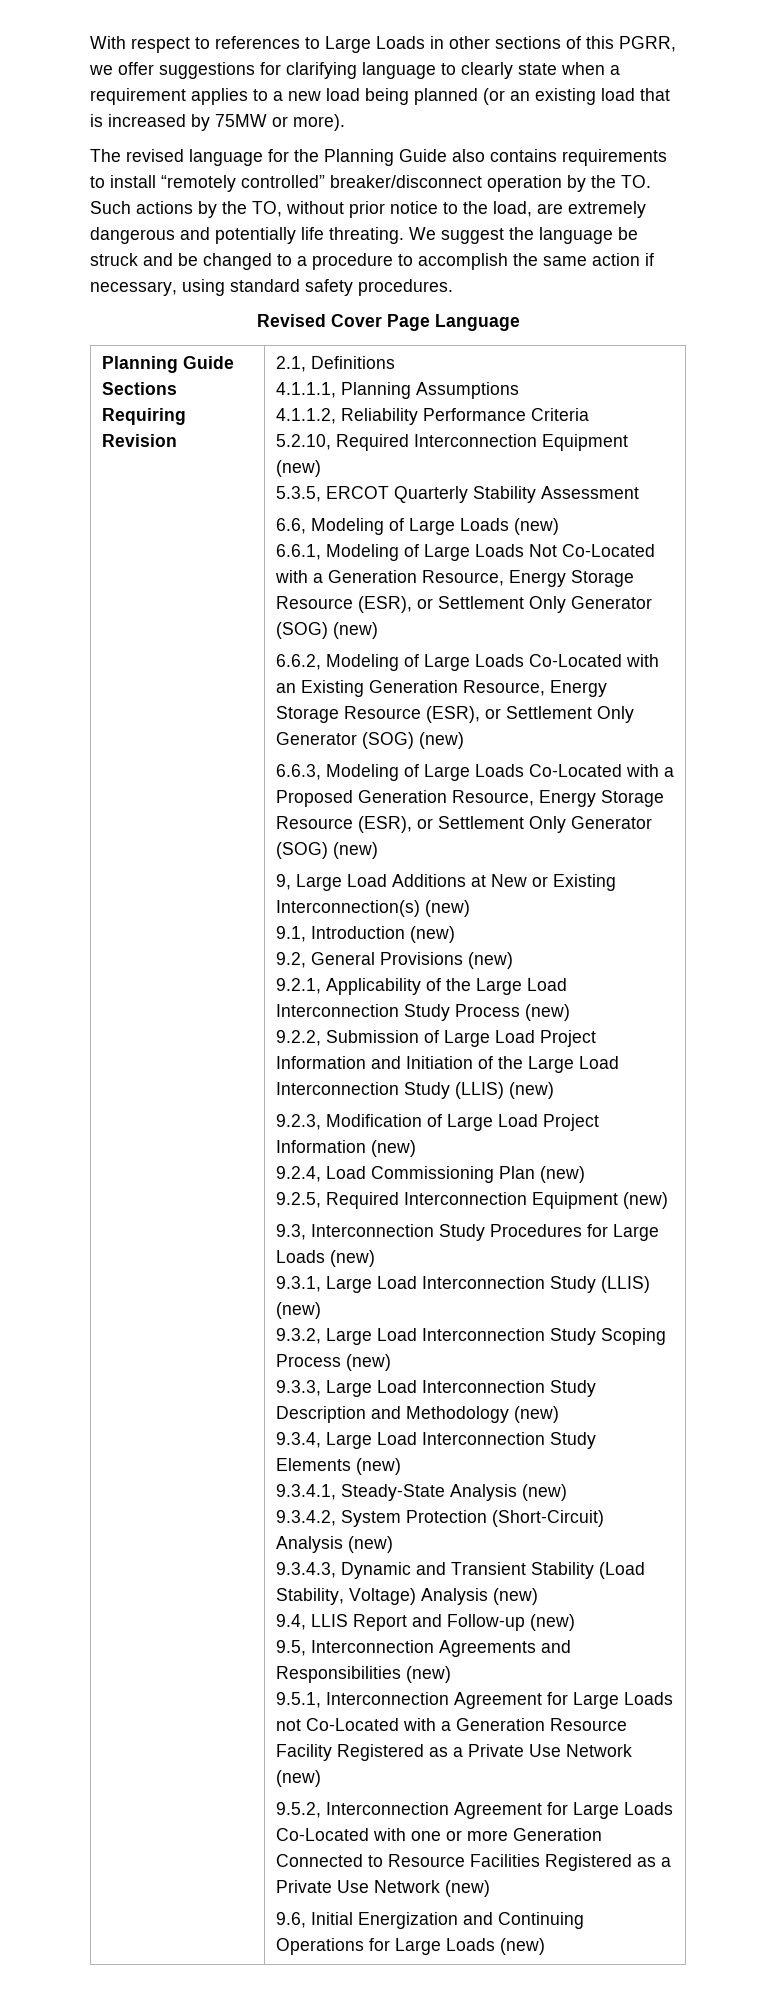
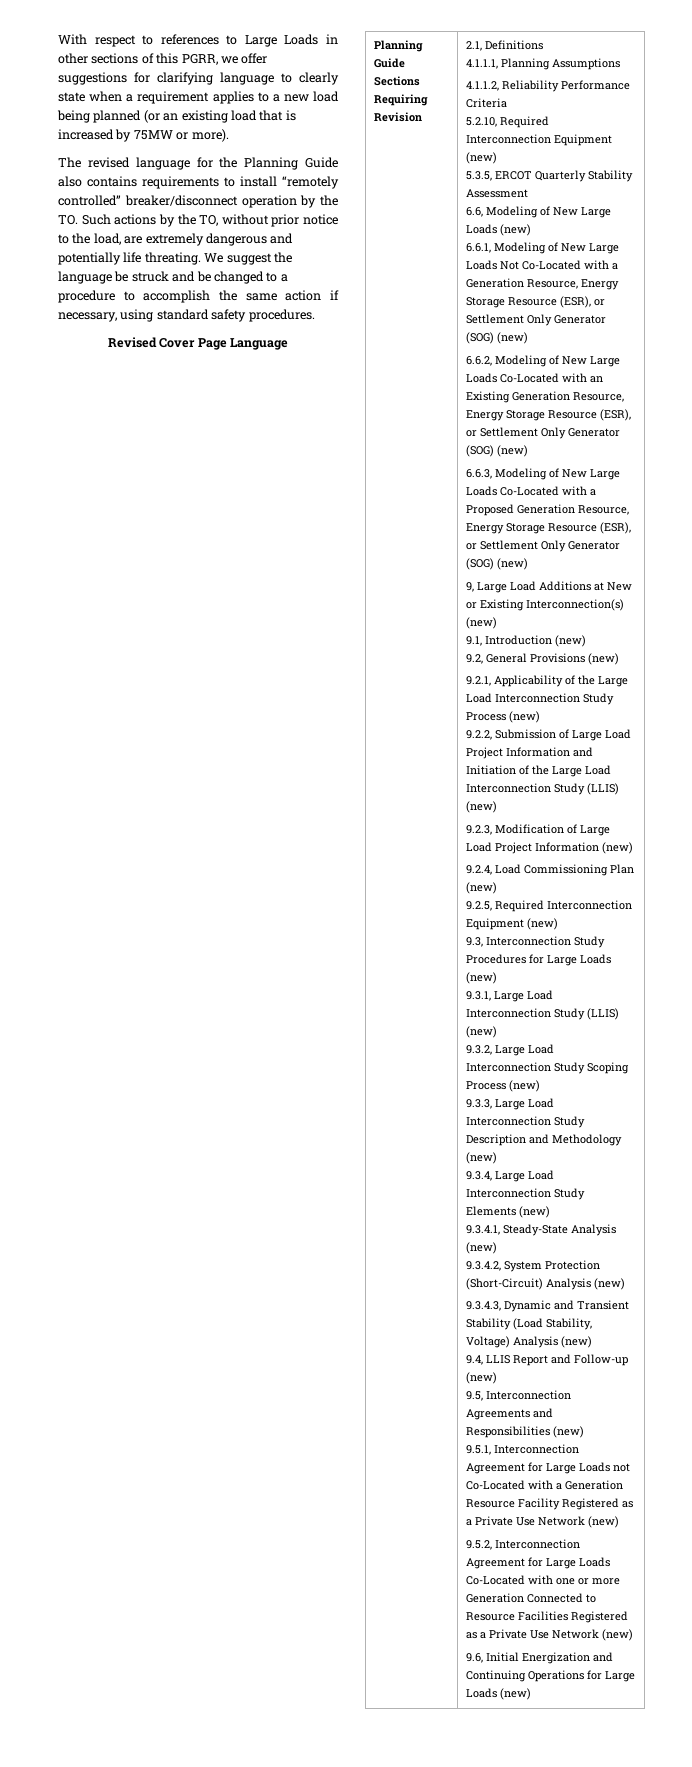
- 6.6, Modeling of Large Loads (new)
+ 6.6, Modeling of New Large Loads (new)
- 6.6.1, Modeling of Large Loads Not Co-Located with a Generation Resource, Energy Storage Resource (ESR), or Settlement Only Generator (SOG) (new)
+ 6.6.1, Modeling of New Large Loads Not Co-Located with a Generation Resource, Energy Storage Resource (ESR), or Settlement Only Generator (SOG) (new)
- 6.6.2, Modeling of Large Loads Co-Located with an Existing Generation Resource, Energy Storage Resource (ESR), or Settlement Only Generator (SOG) (new)
+ 6.6.2, Modeling of New Large Loads Co-Located with an Existing Generation Resource, Energy Storage Resource (ESR), or Settlement Only Generator (SOG) (new)
- 6.6.3, Modeling of Large Loads Co-Located with a Proposed Generation Resource, Energy Storage Resource (ESR), or Settlement Only Generator (SOG) (new)
+ 6.6.3, Modeling of New Large Loads Co-Located with a Proposed Generation Resource, Energy Storage Resource (ESR), or Settlement Only Generator (SOG) (new)

